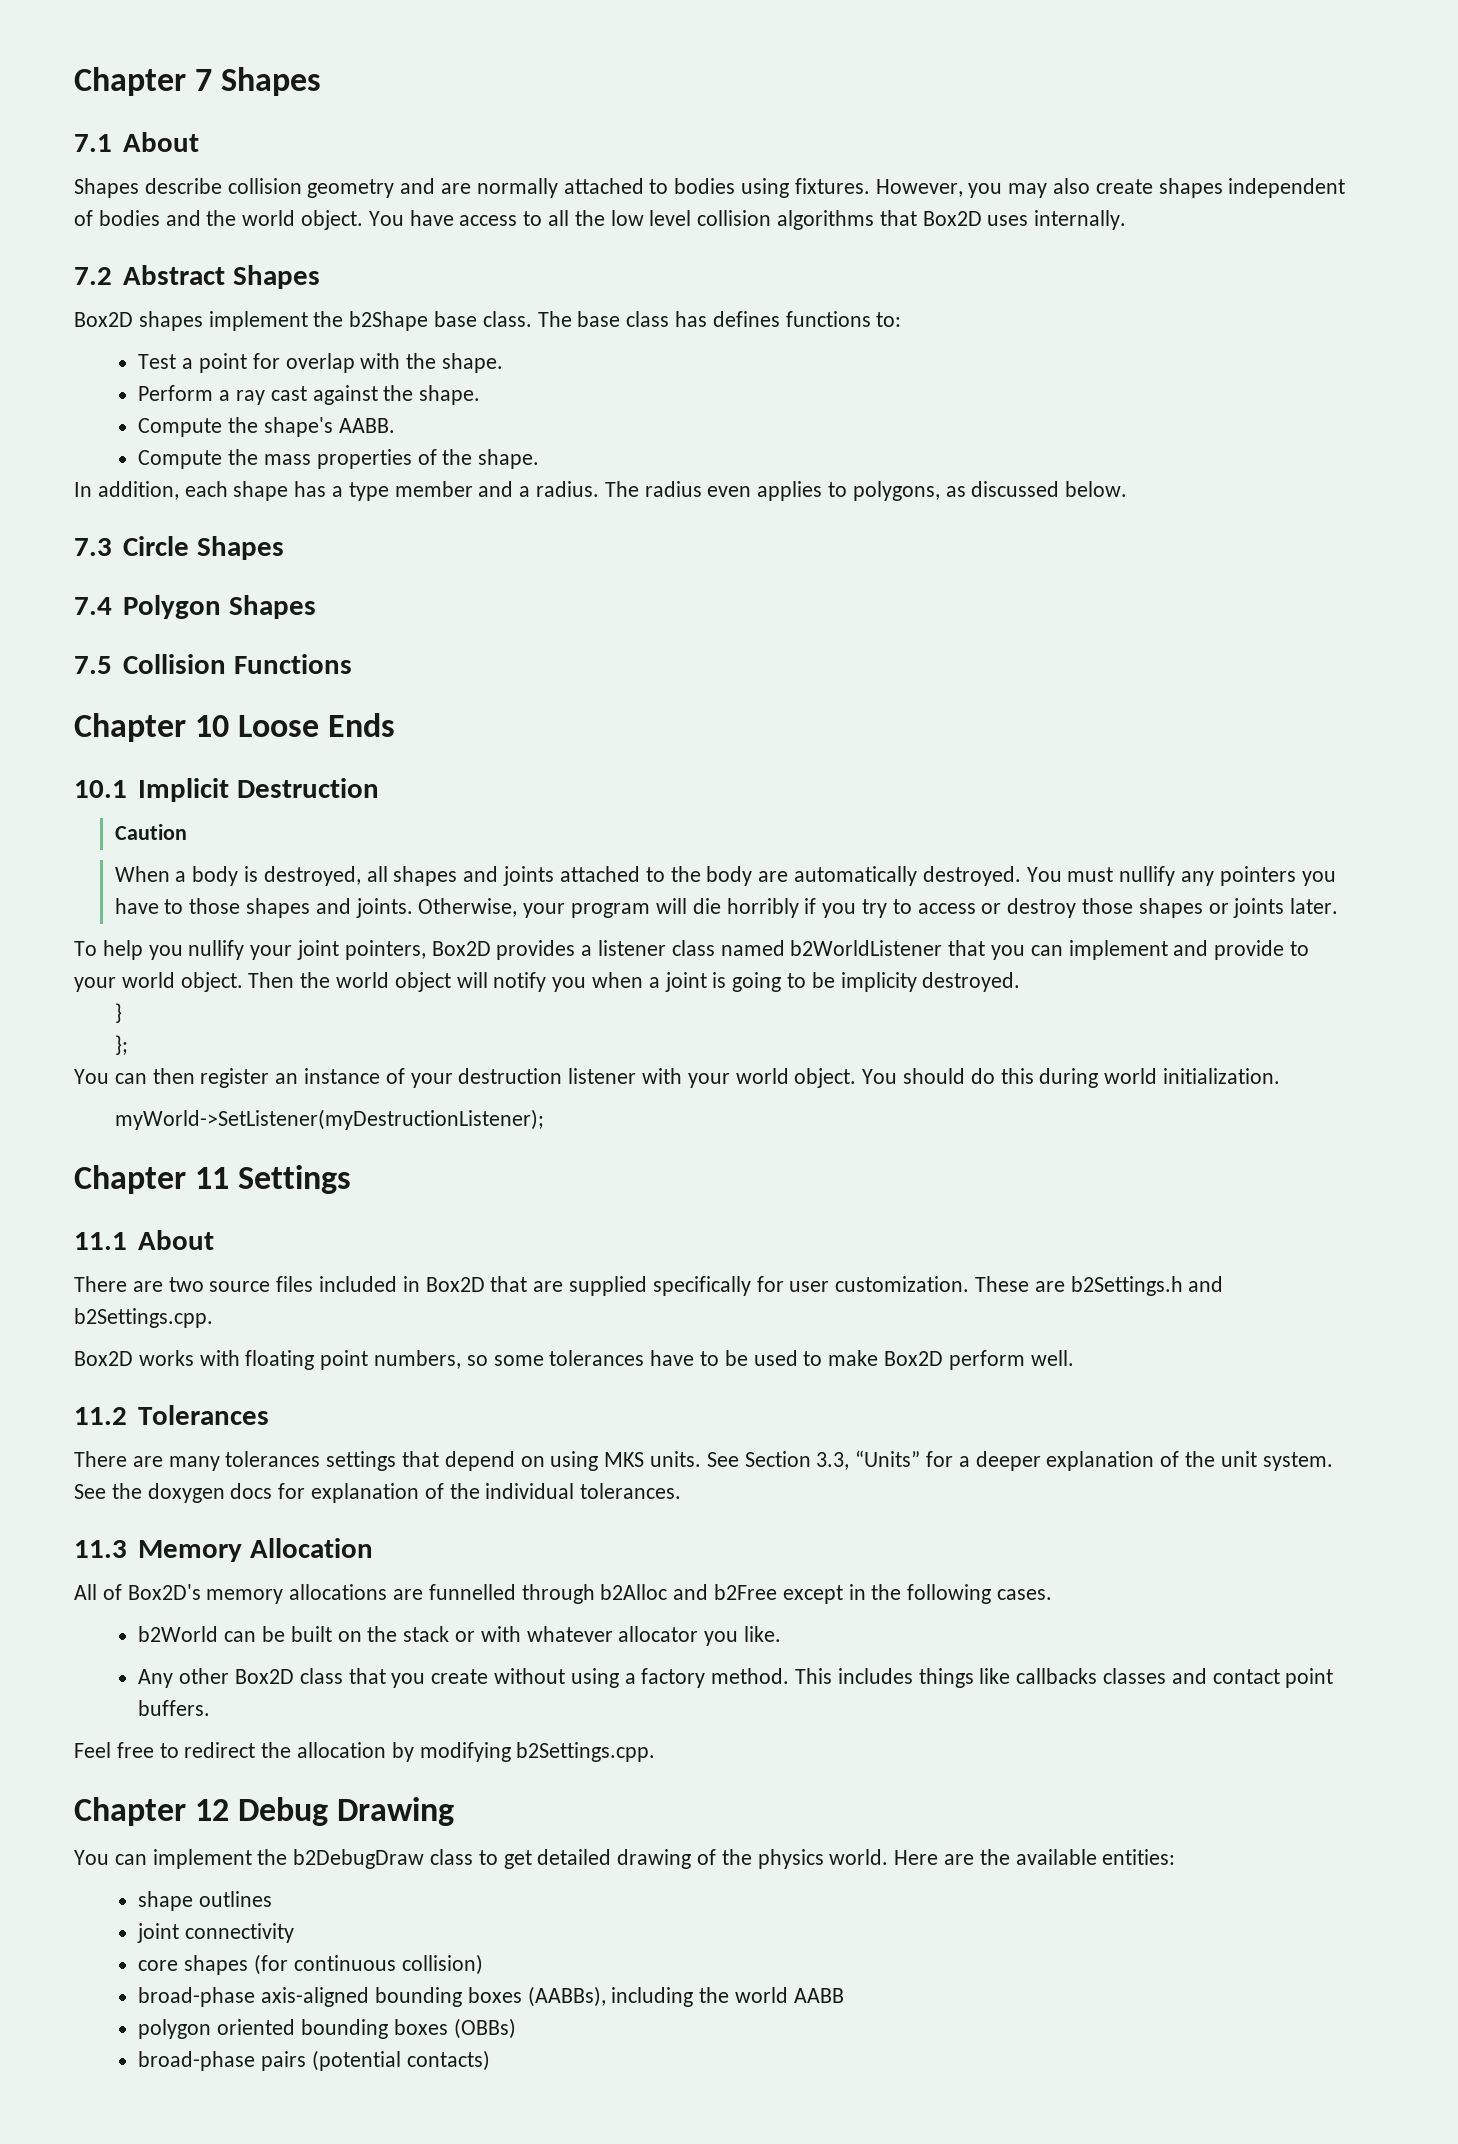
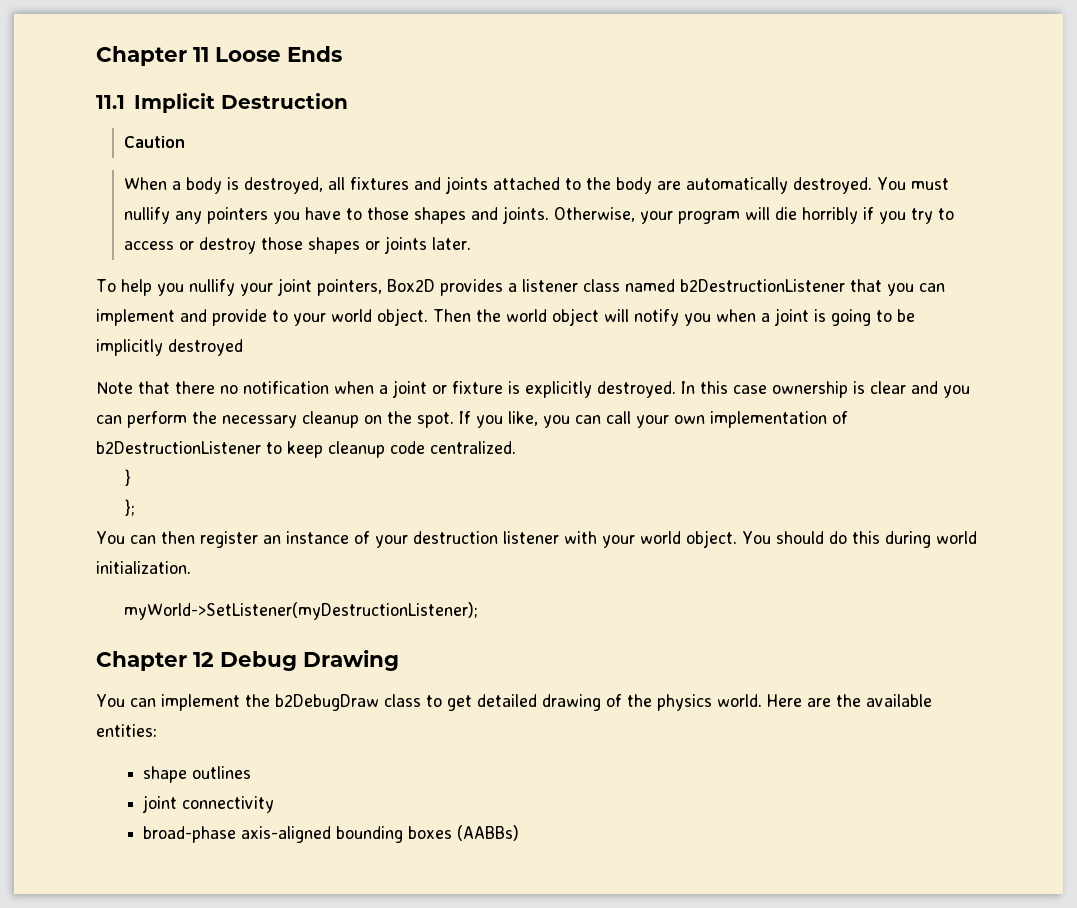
- Chapter 7 Shapes
- 7.1 About
- Shapes describe collision geometry and are normally attached to bodies using fixtures. However, you may also create shapes independent of bodies and the world object. You have access to all the low level collision algorithms that Box2D uses internally.
- 7.2 Abstract Shapes
- Box2D shapes implement the b2Shape base class. The base class has defines functions to:
- Test a point for overlap with the shape.
- Perform a ray cast against the shape.
- Compute the shape's AABB.
- Compute the mass properties of the shape.
- In addition, each shape has a type member and a radius. The radius even applies to polygons, as discussed below.
- 7.3 Circle Shapes
- 7.4 Polygon Shapes
- 7.5 Collision Functions
- Chapter 10 Loose Ends
+ Chapter 11 Loose Ends
- 10.1 Implicit Destruction
+ 11.1 Implicit Destruction
- When a body is destroyed, all shapes and joints attached to the body are automatically destroyed.
+ When a body is destroyed, all fixtures and joints attached to the body are automatically destroyed.
- To help you nullify your joint pointers, Box2D provides a listener class named b2WorldListener that you can implement and provide to your world object.
+ To help you nullify your joint pointers, Box2D provides a listener class named b2DestructionListener that you can implement and provide to your world object.
- Then the world object will notify you when a joint is going to be implicity destroyed.
+ Then the world object will notify you when a joint is going to be implicitly destroyed
+ Note that there no notification when a joint or fixture is explicitly destroyed. In this case ownership is clear and you can perform the necessary cleanup on the spot. If you like, you can call your own implementation of b2DestructionListener to keep cleanup code centralized.
- Chapter 11 Settings
- 11.1 About
- There are two source files included in Box2D that are supplied specifically for user customization. These are b2Settings.h and b2Settings.cpp.
- Box2D works with floating point numbers, so some tolerances have to be used to make Box2D perform well.
- 11.2 Tolerances
- There are many tolerances settings that depend on using MKS units. See Section 3.3, “Units” for a deeper explanation of the unit system. See the doxygen docs for explanation of the individual tolerances.
- 11.3 Memory Allocation
- All of Box2D's memory allocations are funnelled through b2Alloc and b2Free except in the following cases.
- b2World can be built on the stack or with whatever allocator you like.
- Any other Box2D class that you create without using a factory method. This includes things like callbacks classes and contact point buffers.
- Feel free to redirect the allocation by modifying b2Settings.cpp.
- core shapes (for continuous collision)
- broad-phase axis-aligned bounding boxes (AABBs), including the world AABB
- polygon oriented bounding boxes (OBBs)
- broad-phase pairs (potential contacts)
+ broad-phase axis-aligned bounding boxes (AABBs)

